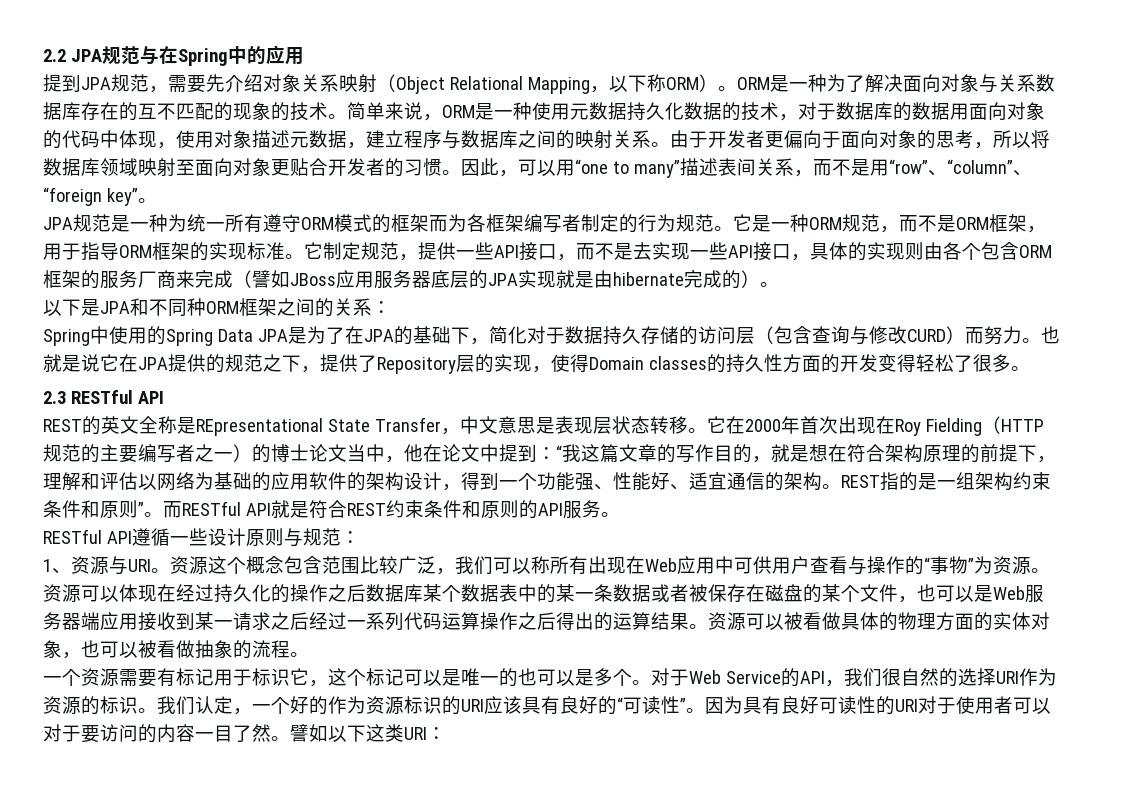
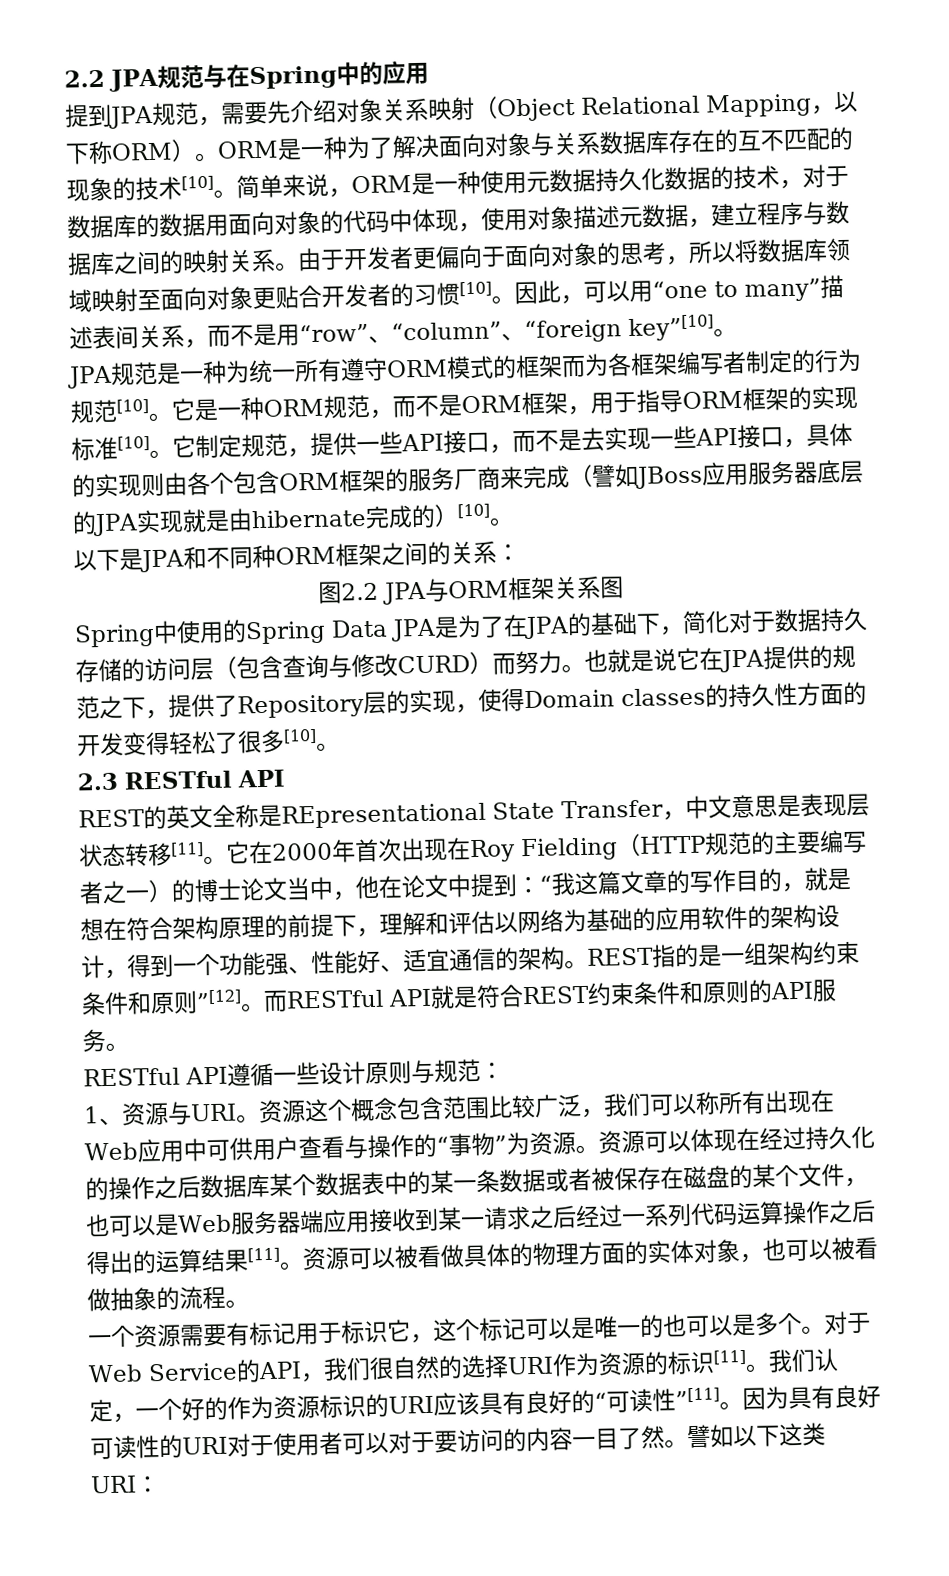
- ORM是一种为了解决面向对象与关系数据库存在的互不匹配的现象的技术。
+ ORM是一种为了解决面向对象与关系数据库存在的互不匹配的现象的技术[10]。
- 由于开发者更偏向于面向对象的思考，所以将数据库领域映射至面向对象更贴合开发者的习惯。
+ 由于开发者更偏向于面向对象的思考，所以将数据库领域映射至面向对象更贴合开发者的习惯[10]。
- 因此，可以用“one to many”描述表间关系，而不是用“row”、“column”、“foreign key”。
+ 因此，可以用“one to many”描述表间关系，而不是用“row”、“column”、“foreign key”[10]。
- JPA规范是一种为统一所有遵守ORM模式的框架而为各框架编写者制定的行为规范。
+ JPA规范是一种为统一所有遵守ORM模式的框架而为各框架编写者制定的行为规范[10]。
- 它是一种ORM规范，而不是ORM框架，用于指导ORM框架的实现标准。
+ 它是一种ORM规范，而不是ORM框架，用于指导ORM框架的实现标准[10]。
- 它制定规范，提供一些API接口，而不是去实现一些API接口，具体的实现则由各个包含ORM框架的服务厂商来完成（譬如JBoss应用服务器底层的JPA实现就是由hibernate完成的）。
+ 它制定规范，提供一些API接口，而不是去实现一些API接口，具体的实现则由各个包含ORM框架的服务厂商来完成（譬如JBoss应用服务器底层的JPA实现就是由hibernate完成的）[10]。
+ 图2.2 JPA与ORM框架关系图
- 也就是说它在JPA提供的规范之下，提供了Repository层的实现，使得Domain classes的持久性方面的开发变得轻松了很多。
+ 也就是说它在JPA提供的规范之下，提供了Repository层的实现，使得Domain classes的持久性方面的开发变得轻松了很多[10]。
- REST的英文全称是REpresentational State Transfer，中文意思是表现层状态转移。
+ REST的英文全称是REpresentational State Transfer，中文意思是表现层状态转移[11]。
- REST指的是一组架构约束条件和原则”。
+ REST指的是一组架构约束条件和原则”[12]。
- 资源可以体现在经过持久化的操作之后数据库某个数据表中的某一条数据或者被保存在磁盘的某个文件，也可以是Web服务器端应用接收到某一请求之后经过一系列代码运算操作之后得出的运算结果。
+ 资源可以体现在经过持久化的操作之后数据库某个数据表中的某一条数据或者被保存在磁盘的某个文件，也可以是Web服务器端应用接收到某一请求之后经过一系列代码运算操作之后得出的运算结果[11]。
- 对于Web Service的API，我们很自然的选择URI作为资源的标识。
+ 对于Web Service的API，我们很自然的选择URI作为资源的标识[11]。
- 我们认定，一个好的作为资源标识的URI应该具有良好的“可读性”。
+ 我们认定，一个好的作为资源标识的URI应该具有良好的“可读性”[11]。

